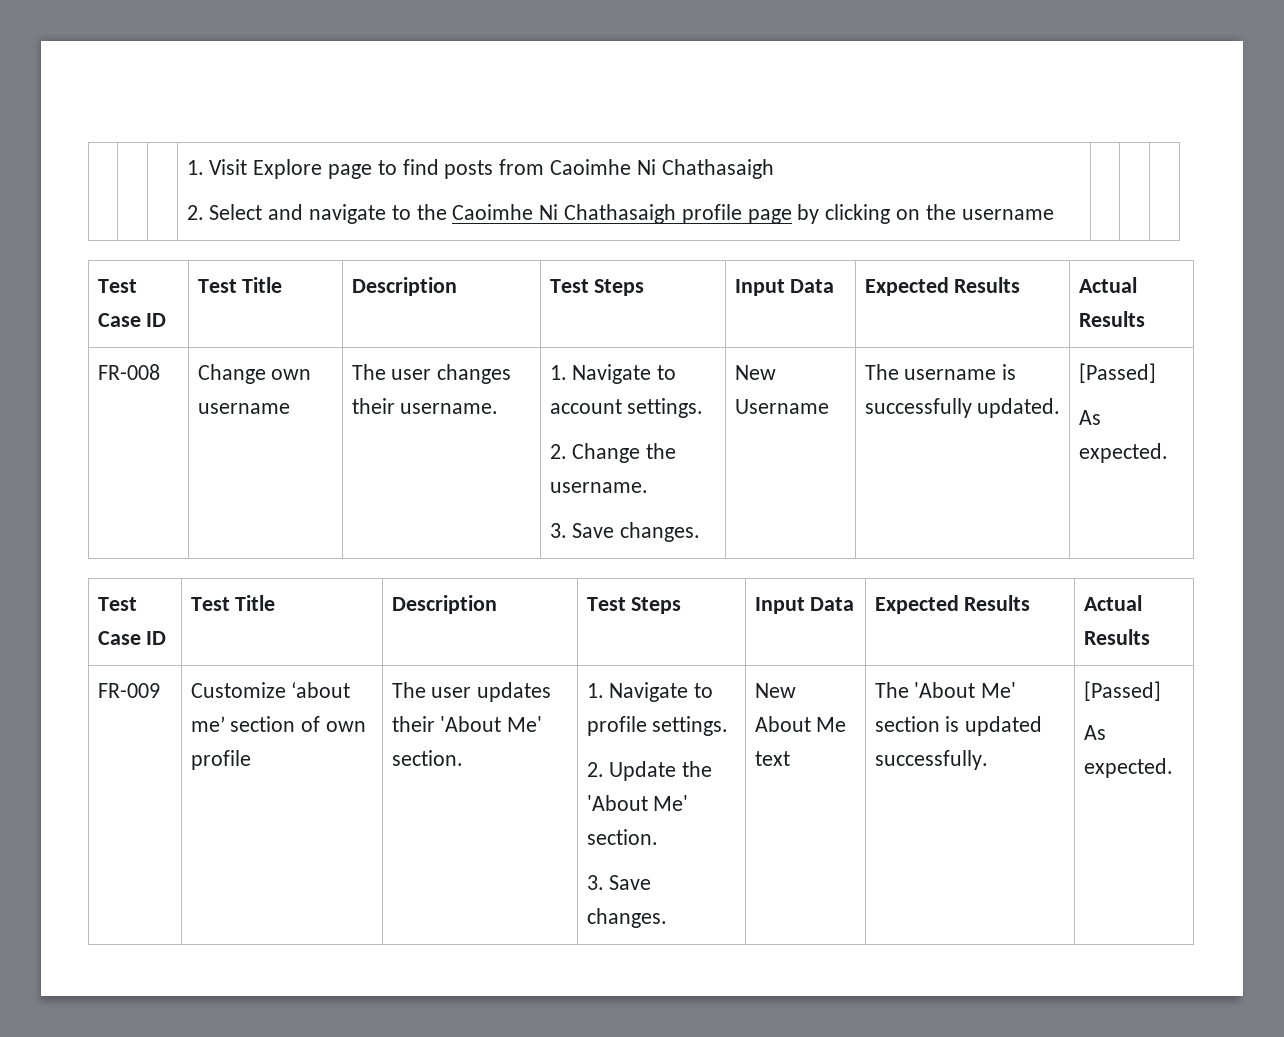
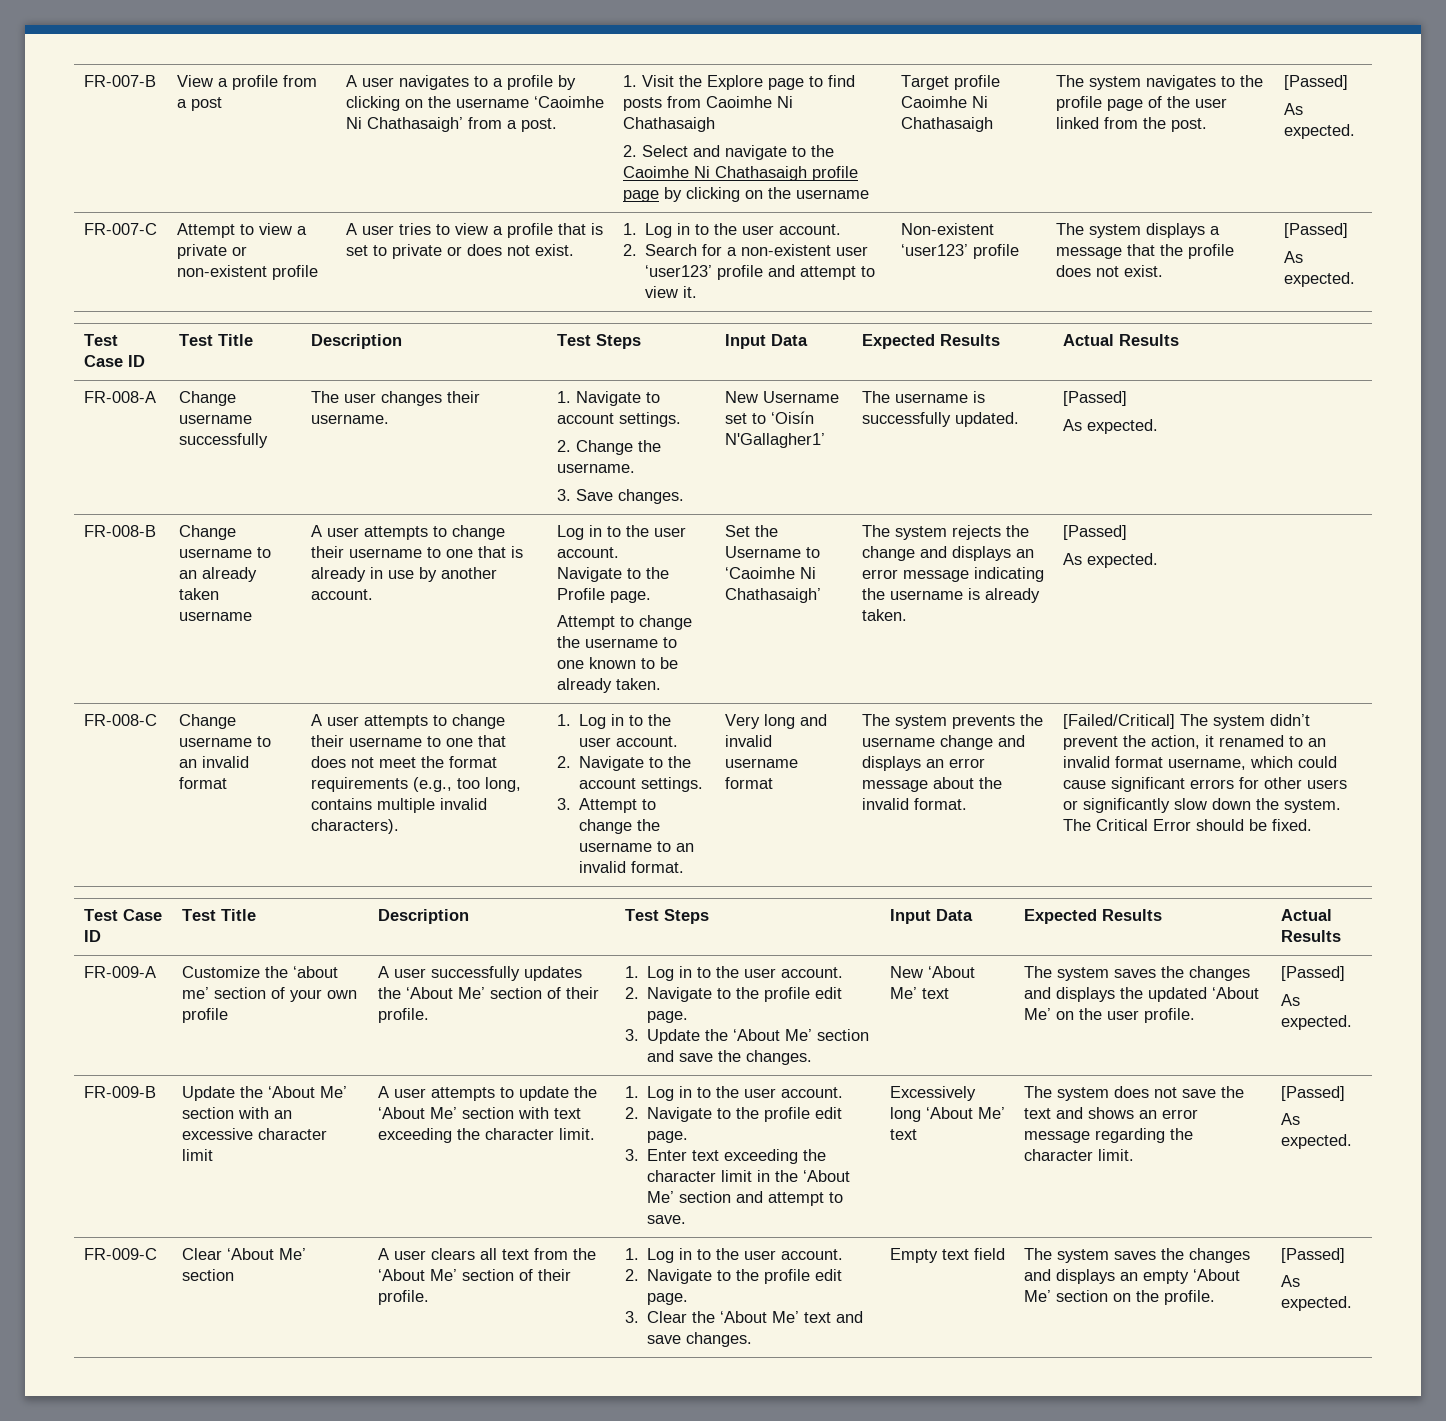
+ FR-007-B | View a profile from a post | A user navigates to a profile by clicking on the username ‘Caoimhe Ni Chathasaigh’ from a post.
- 1. Visit Explore page to find posts from Caoimhe Ni Chathasaigh
+ 1. Visit the Explore page to find posts from Caoimhe Ni Chathasaigh
- 2. Select and navigate to the Caoimhe Ni Chathasaigh profile page by clicking on the username | | |
- Test Case ID | Test Title | Description | Test Steps | Input Data | Expected Results | Actual Results
- FR-008 | Change own username | The user changes their username. | 1. Navigate to account settings.
- 2. Change the username.
- 3. Save changes. | New Username | The username is successfully updated. | [Passed]
+ 2. Select and navigate to the Caoimhe Ni Chathasaigh profile page by clicking on the username | Target profile Caoimhe Ni Chathasaigh | The system navigates to the profile page of the user linked from the post. | [Passed]
+ As expected.
+ FR-007-C | Attempt to view a private or non-existent profile | A user tries to view a profile that is set to private or does not exist. | 1. Log in to the user account.
+ 2. Search for a non-existent user ‘user123’ profile and attempt to view it. | Non-existent ‘user123’ profile | The system displays a message that the profile does not exist. | [Passed]
- FR-009 | Customize ‘about me’ section of own profile | The user updates their 'About Me' section. | 1. Navigate to profile settings.
- 2. Update the 'About Me' section.
- 3. Save changes. | New About Me text | The 'About Me' section is updated successfully.
+ FR-008-A | Change username successfully | The user changes their username. | 1. Navigate to account settings.
+ 2. Change the username.
+ 3. Save changes. | New Username set to ‘Oisín N'Gallagher1’ | The username is successfully updated. | [Passed]
+ As expected.
+ FR-008-B | Change username to an already taken username | A user attempts to change their username to one that is already in use by another account. | Log in to the user account.
+ Navigate to the Profile page.
+ Attempt to change the username to one known to be already taken. | Set the Username to ‘Caoimhe Ni Chathasaigh’ | The system rejects the change and displays an error message indicating the username is already taken. | [Passed]
+ As expected.
+ FR-008-C | Change username to an invalid format | A user attempts to change their username to one that does not meet the format requirements (e.g., too long, contains multiple invalid characters). | 1. Log in to the user account.
+ 2. Navigate to the account settings.
+ 3. Attempt to change the username to an invalid format. | Very long and invalid username format | The system prevents the username change and displays an error message about the invalid format. | [Failed/Critical] The system didn’t prevent the action, it renamed to an invalid format username, which could cause significant errors for other users or significantly slow down the system. The Critical Error should be fixed.
+ Test Case ID | Test Title | Description | Test Steps | Input Data | Expected Results | Actual Results
+ FR-009-A | Customize the ‘about me’ section of your own profile | A user successfully updates the ‘About Me’ section of their profile. | 1. Log in to the user account.
+ 2. Navigate to the profile edit page.
+ 3. Update the ‘About Me’ section and save the changes. | New ‘About Me’ text | The system saves the changes and displays the updated ‘About Me’ on the user profile. | [Passed]
+ As expected.
+ FR-009-B | Update the ‘About Me’ section with an excessive character limit | A user attempts to update the ‘About Me’ section with text exceeding the character limit. | 1. Log in to the user account.
+ 2. Navigate to the profile edit page.
+ 3. Enter text exceeding the character limit in the ‘About Me’ section and attempt to save. | Excessively long ‘About Me’ text | The system does not save the text and shows an error message regarding the character limit. | [Passed]
+ As expected.
+ FR-009-C | Clear ‘About Me’ section | A user clears all text from the ‘About Me’ section of their profile. | 1. Log in to the user account.
+ 2. Navigate to the profile edit page.
+ 3. Clear the ‘About Me’ text and save changes. | Empty text field | The system saves the changes and displays an empty ‘About Me’ section on the profile.

